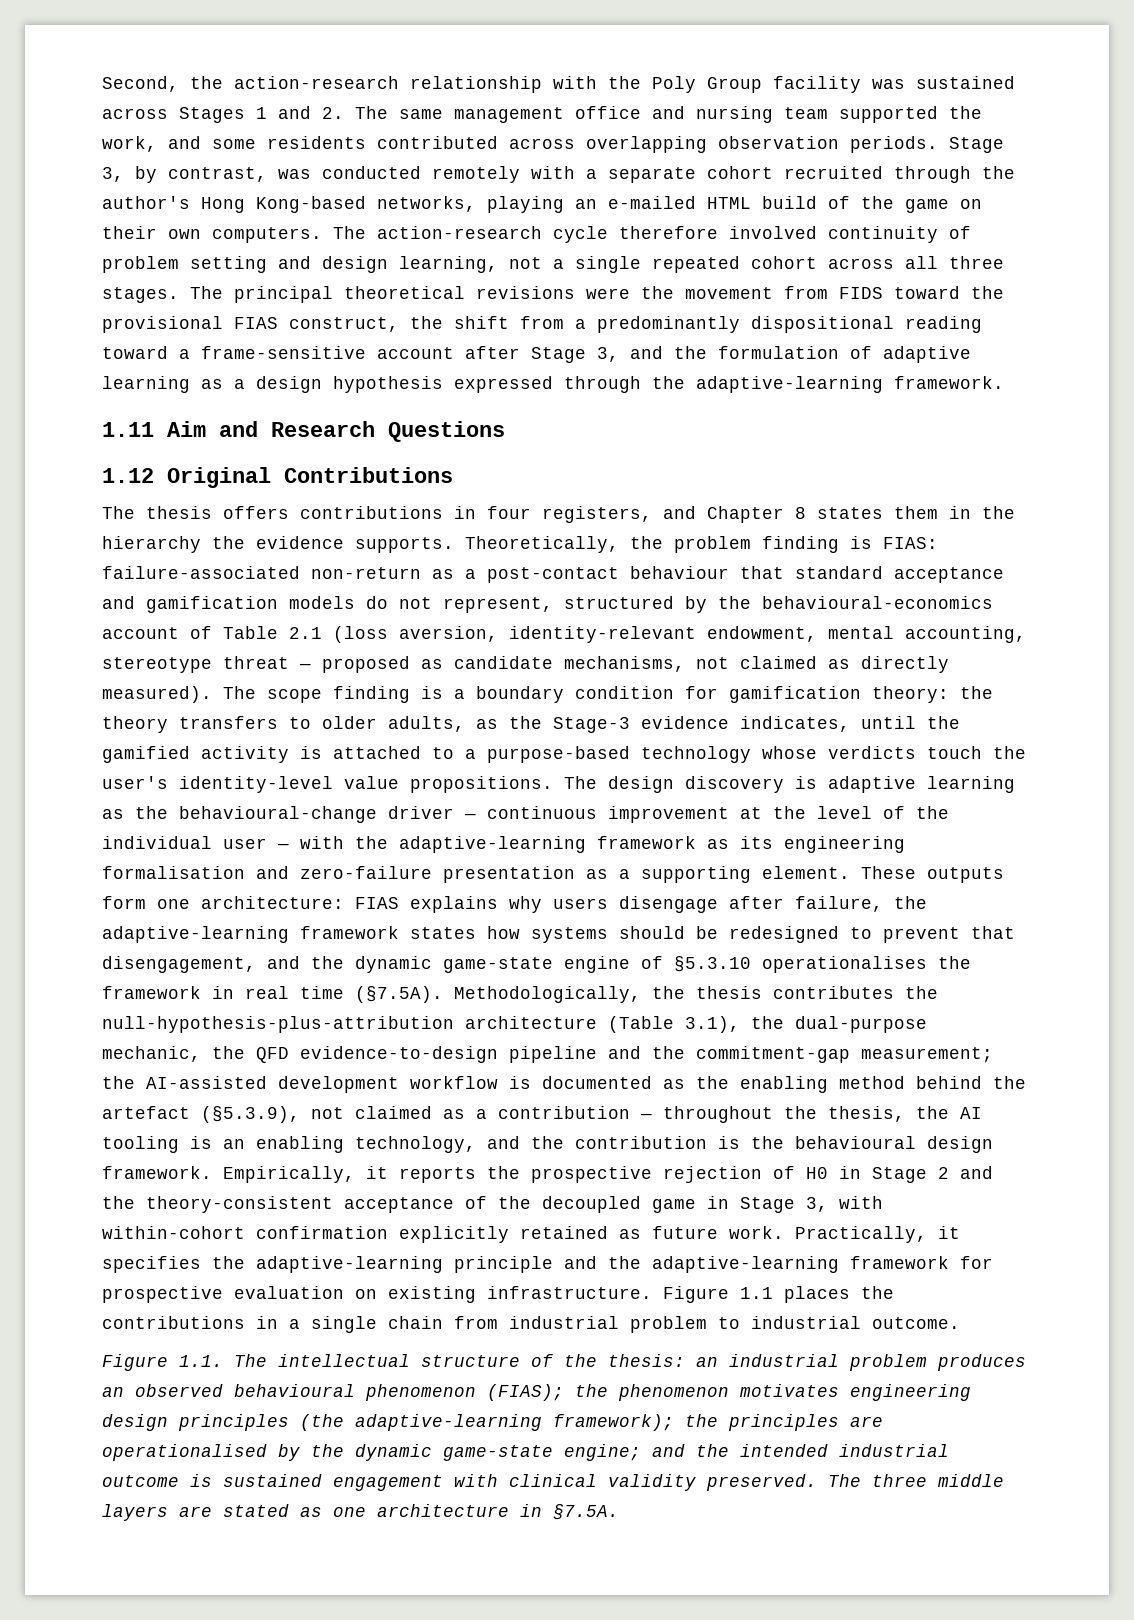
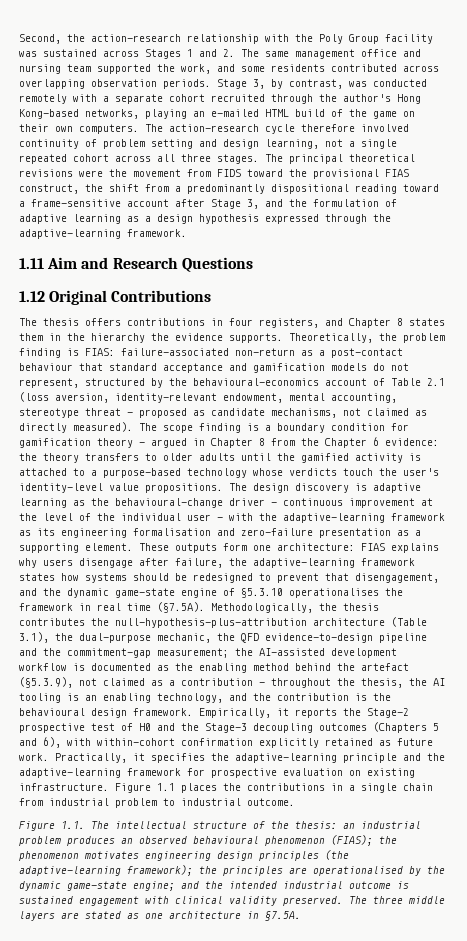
- The scope finding is a boundary condition for gamification theory: the theory transfers to older adults, as the Stage-3 evidence indicates, until the gamified activity is attached to a purpose-based technology whose verdicts touch the user's identity-level value propositions.
+ The scope finding is a boundary condition for gamification theory — argued in Chapter 8 from the Chapter 6 evidence: the theory transfers to older adults until the gamified activity is attached to a purpose-based technology whose verdicts touch the user's identity-level value propositions.
- Empirically, it reports the prospective rejection of H0 in Stage 2 and the theory-consistent acceptance of the decoupled game in Stage 3, with within-cohort confirmation explicitly retained as future work.
+ Empirically, it reports the Stage-2 prospective test of H0 and the Stage-3 decoupling outcomes (Chapters 5 and 6), with within-cohort confirmation explicitly retained as future work.

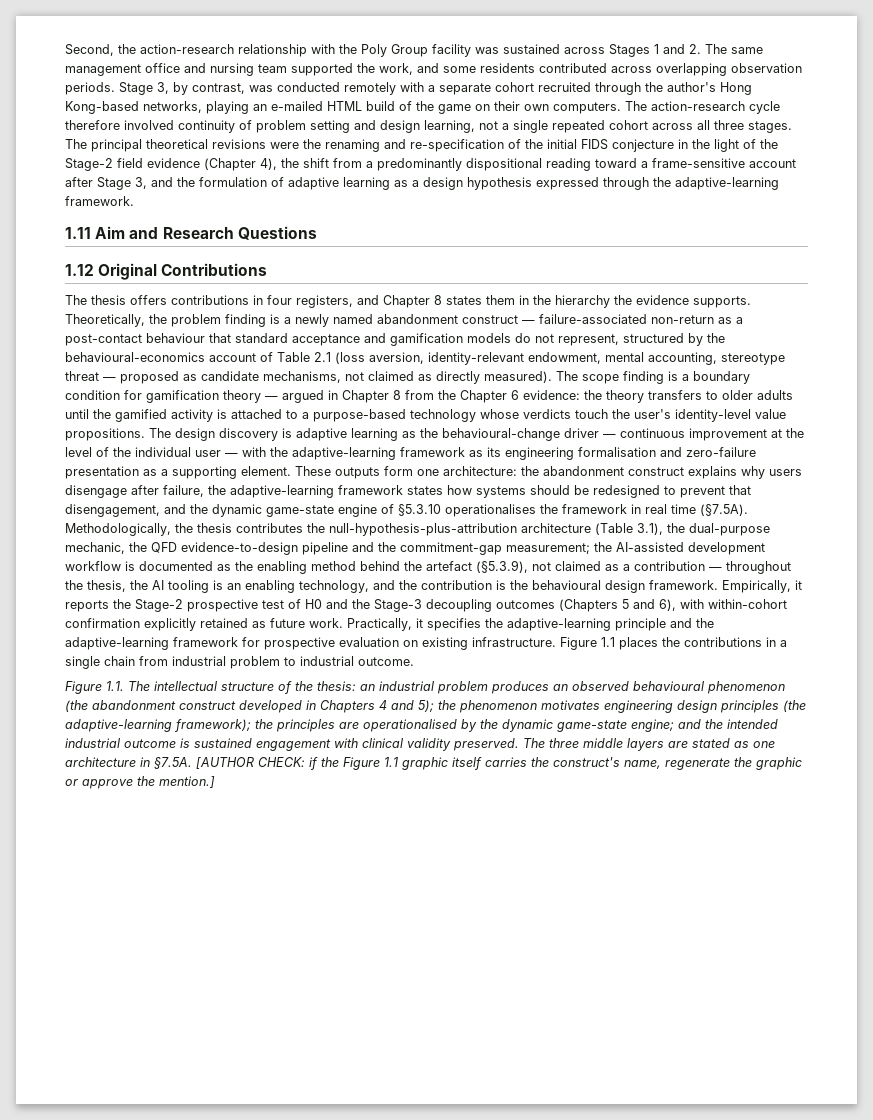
- The principal theoretical revisions were the movement from FIDS toward the provisional FIAS construct, the shift from a predominantly dispositional reading toward a frame-sensitive account after Stage 3, and the formulation of adaptive learning as a design hypothesis expressed through the adaptive-learning framework.
+ The principal theoretical revisions were the renaming and re-specification of the initial FIDS conjecture in the light of the Stage-2 field evidence (Chapter 4), the shift from a predominantly dispositional reading toward a frame-sensitive account after Stage 3, and the formulation of adaptive learning as a design hypothesis expressed through the adaptive-learning framework.
- Theoretically, the problem finding is FIAS: failure-associated non-return as a post-contact behaviour that standard acceptance and gamification models do not represent, structured by the behavioural-economics account of Table 2.1 (loss aversion, identity-relevant endowment, mental accounting, stereotype threat — proposed as candidate mechanisms, not claimed as directly measured).
+ Theoretically, the problem finding is a newly named abandonment construct — failure-associated non-return as a post-contact behaviour that standard acceptance and gamification models do not represent, structured by the behavioural-economics account of Table 2.1 (loss aversion, identity-relevant endowment, mental accounting, stereotype threat — proposed as candidate mechanisms, not claimed as directly measured).
- FIAS explains why users disengage after failure, the adaptive-learning framework states how systems should be redesigned to prevent that disengagement, and the dynamic game-state engine of §5.3.10 operationalises the framework in real time (§7.5A). Methodologically, the thesis contributes the null-hypothesis-plus-attribution architecture (Table 3.1), the dual-purpose mechanic, the QFD evidence-to-design pipeline and the commitment-gap measurement;
+ the abandonment construct explains why users disengage after failure, the adaptive-learning framework states how systems should be redesigned to prevent that disengagement, and the dynamic game-state engine of §5.3.10 operationalises the framework in real time (§7.5A). Methodologically, the thesis contributes the null-hypothesis-plus-attribution architecture (Table 3.1), the dual-purpose mechanic, the QFD evidence-to-design pipeline and the commitment-gap measurement;
- Figure 1.1. The intellectual structure of the thesis: an industrial problem produces an observed behavioural phenomenon (FIAS); the phenomenon motivates engineering design principles (the adaptive-learning framework); the principles are operationalised by the dynamic game-state engine; and the intended industrial outcome is sustained engagement with clinical validity preserved.
+ Figure 1.1. The intellectual structure of the thesis: an industrial problem produces an observed behavioural phenomenon (the abandonment construct developed in Chapters 4 and 5); the phenomenon motivates engineering design principles (the adaptive-learning framework); the principles are operationalised by the dynamic game-state engine; and the intended industrial outcome is sustained engagement with clinical validity preserved.
- The three middle layers are stated as one architecture in §7.5A.
+ The three middle layers are stated as one architecture in §7.5A. [AUTHOR CHECK: if the Figure 1.1 graphic itself carries the construct's name, regenerate the graphic or approve the mention.]

